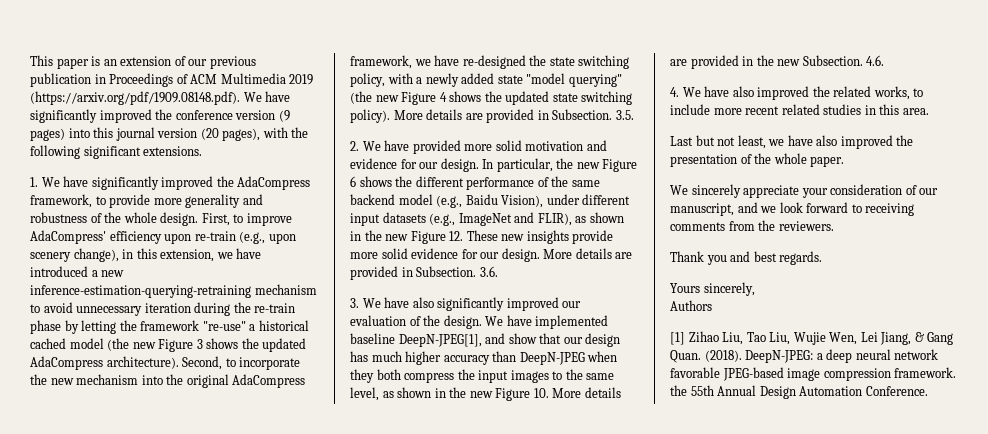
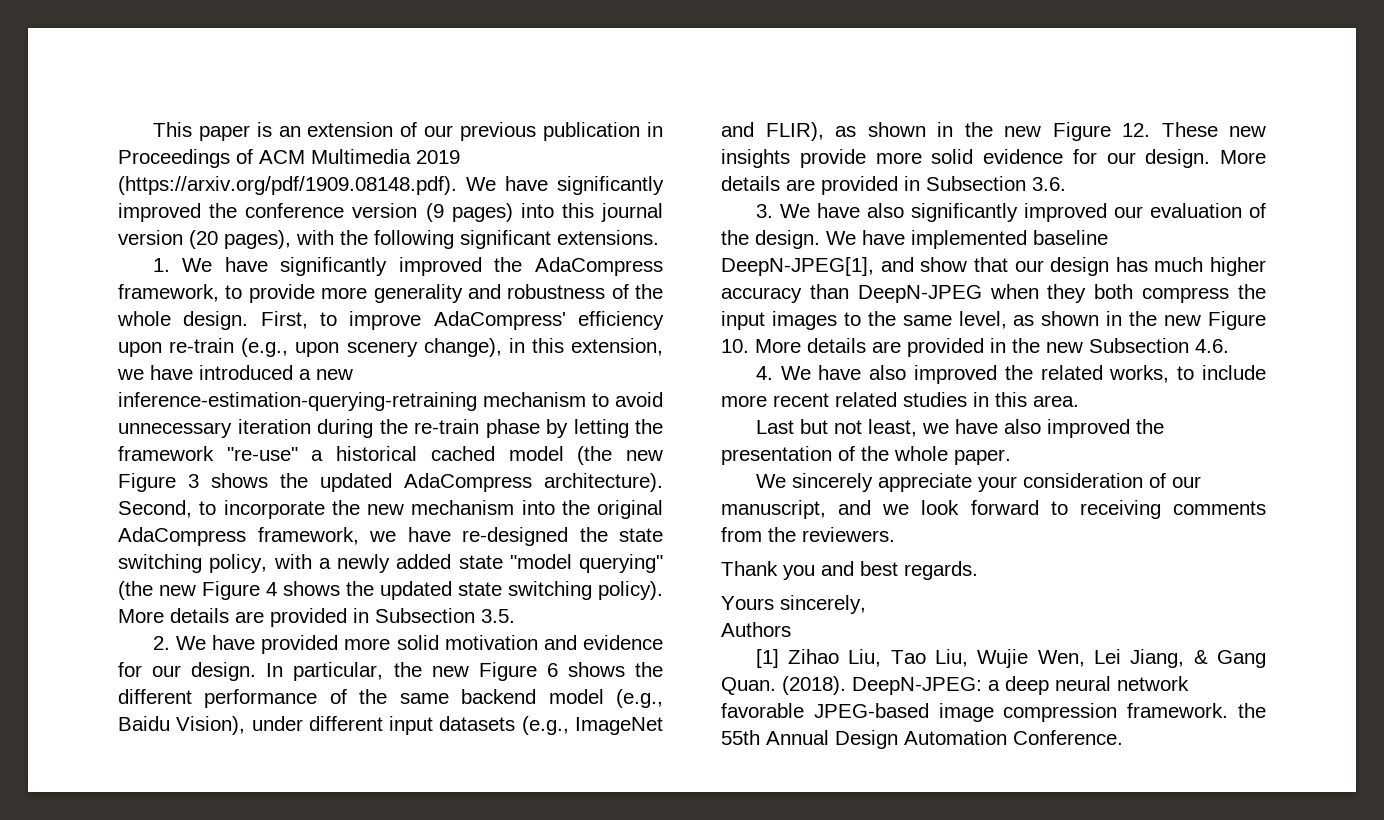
- More details are provided in Subsection. 3.5.
+ More details are provided in Subsection 3.5.
- More details are provided in Subsection. 3.6.
+ More details are provided in Subsection 3.6.
- We have implemented baseline DeepN-JPEG[1], and show that our design has much higher accuracy than DeepN-JPEG when they both compress the input images to the same level, as shown in the new Figure 10. More details are provided in the new Subsection. 4.6.
+ We have implemented baseline DeepN-JPEG[1], and show that our design has much higher accuracy than DeepN-JPEG when they both compress the input images to the same level, as shown in the new Figure 10. More details are provided in the new Subsection 4.6.

